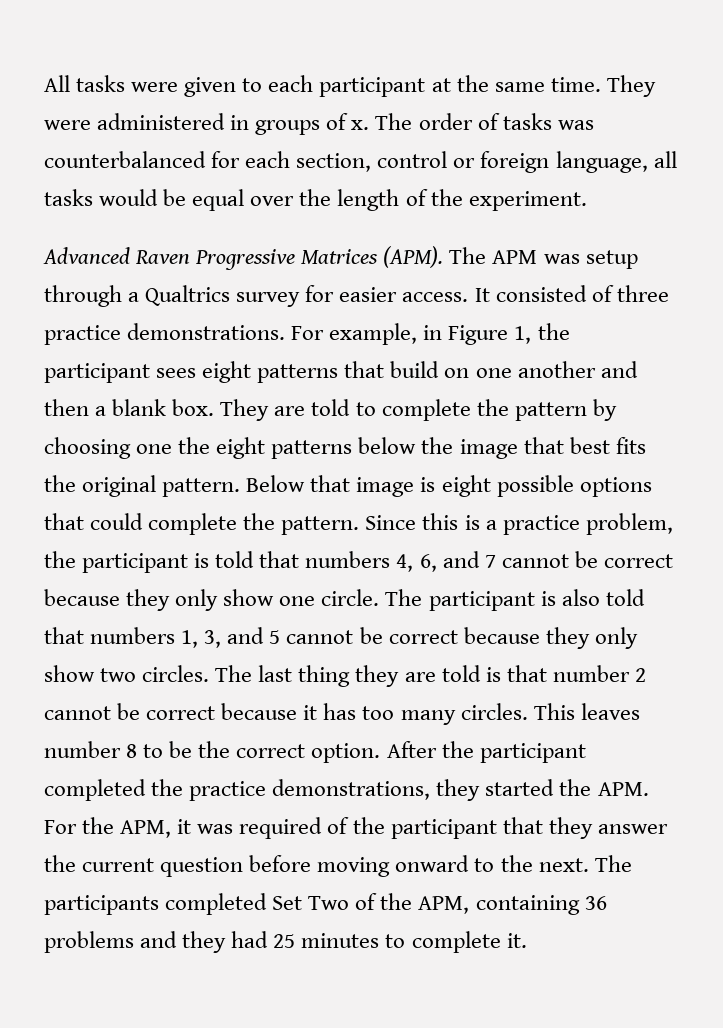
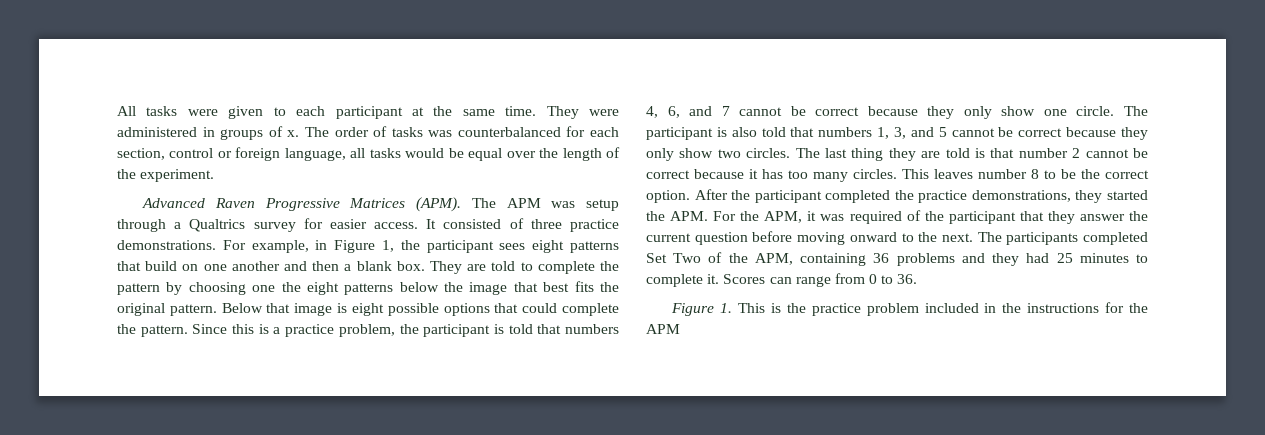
+ Scores can range from 0 to 36.
+ Figure 1. This is the practice problem included in the instructions for the APM

